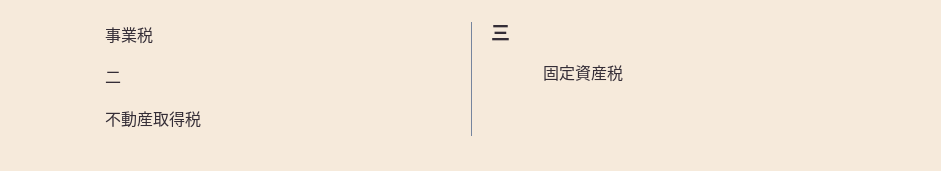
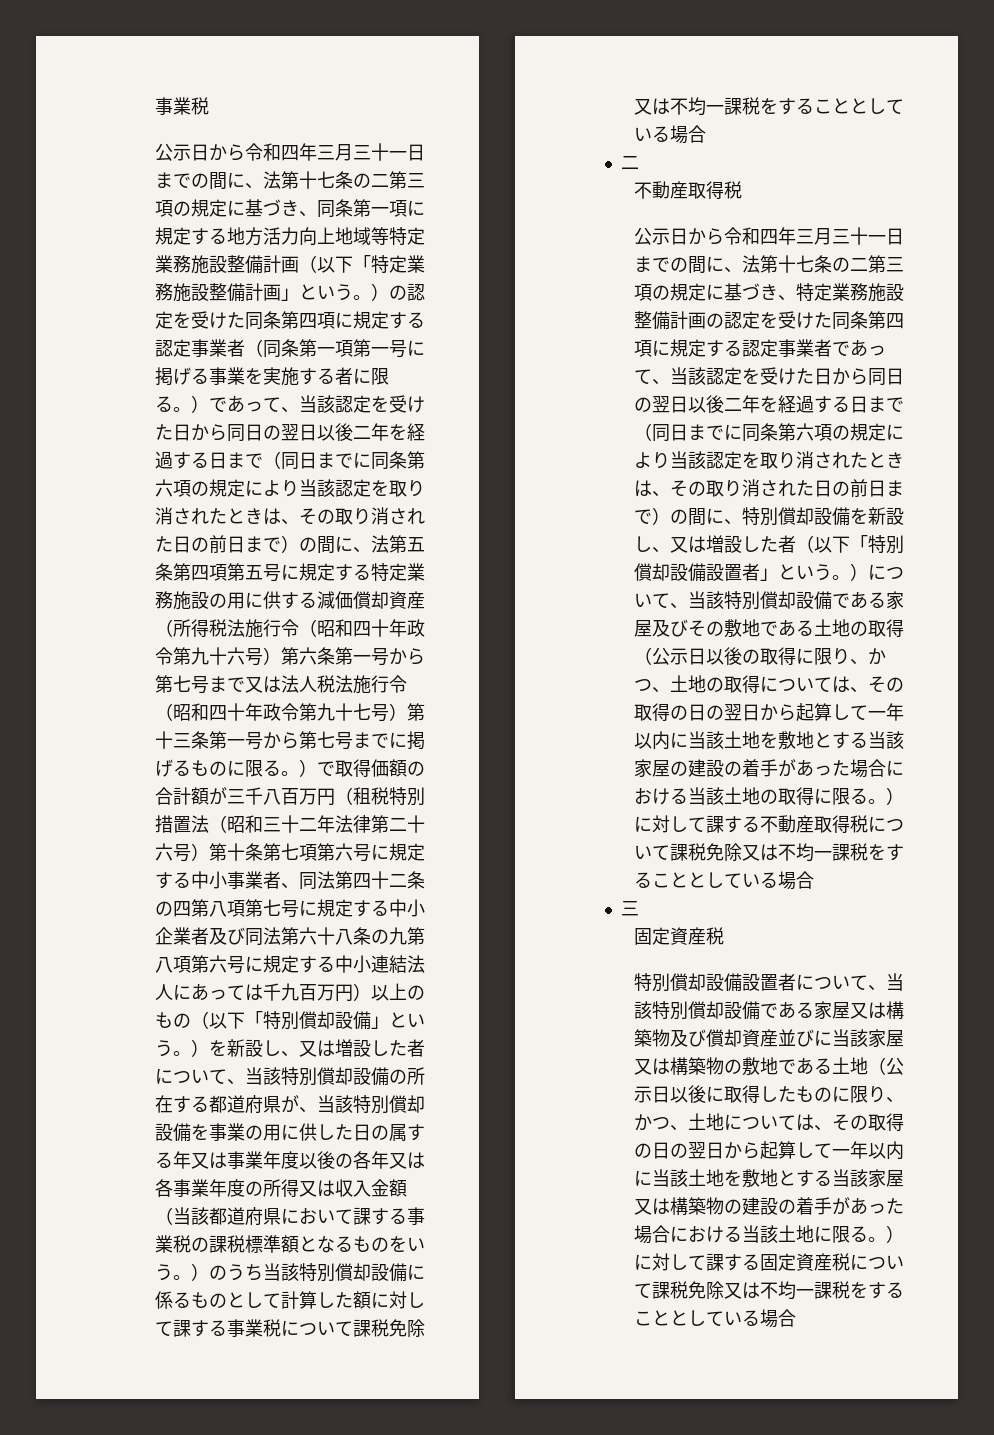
+ 公示日から令和四年三月三十一日までの間に、法第十七条の二第三項の規定に基づき、同条第一項に規定する地方活力向上地域等特定業務施設整備計画（以下「特定業務施設整備計画」という。）の認定を受けた同条第四項に規定する認定事業者（同条第一項第一号に掲げる事業を実施する者に限る。）であって、当該認定を受けた日から同日の翌日以後二年を経過する日まで（同日までに同条第六項の規定により当該認定を取り消されたときは、その取り消された日の前日まで）の間に、法第五条第四項第五号に規定する特定業務施設の用に供する減価償却資産（所得税法施行令（昭和四十年政令第九十六号）第六条第一号から第七号まで又は法人税法施行令（昭和四十年政令第九十七号）第十三条第一号から第七号までに掲げるものに限る。）で取得価額の合計額が三千八百万円（租税特別措置法（昭和三十二年法律第二十六号）第十条第七項第六号に規定する中小事業者、同法第四十二条の四第八項第七号に規定する中小企業者及び同法第六十八条の九第八項第六号に規定する中小連結法人にあっては千九百万円）以上のもの（以下「特別償却設備」という。）を新設し、又は増設した者について、当該特別償却設備の所在する都道府県が、当該特別償却設備を事業の用に供した日の属する年又は事業年度以後の各年又は各事業年度の所得又は収入金額（当該都道府県において課する事業税の課税標準額となるものをいう。）のうち当該特別償却設備に係るものとして計算した額に対して課する事業税について課税免除又は不均一課税をすることとしている場合
  二
  不動産取得税
+ 公示日から令和四年三月三十一日までの間に、法第十七条の二第三項の規定に基づき、特定業務施設整備計画の認定を受けた同条第四項に規定する認定事業者であって、当該認定を受けた日から同日の翌日以後二年を経過する日まで（同日までに同条第六項の規定により当該認定を取り消されたときは、その取り消された日の前日まで）の間に、特別償却設備を新設し、又は増設した者（以下「特別償却設備設置者」という。）について、当該特別償却設備である家屋及びその敷地である土地の取得（公示日以後の取得に限り、かつ、土地の取得については、その取得の日の翌日から起算して一年以内に当該土地を敷地とする当該家屋の建設の着手があった場合における当該土地の取得に限る。）に対して課する不動産取得税について課税免除又は不均一課税をすることとしている場合
  三
  固定資産税
+ 特別償却設備設置者について、当該特別償却設備である家屋又は構築物及び償却資産並びに当該家屋又は構築物の敷地である土地（公示日以後に取得したものに限り、かつ、土地については、その取得の日の翌日から起算して一年以内に当該土地を敷地とする当該家屋又は構築物の建設の着手があった場合における当該土地に限る。）に対して課する固定資産税について課税免除又は不均一課税をすることとしている場合

